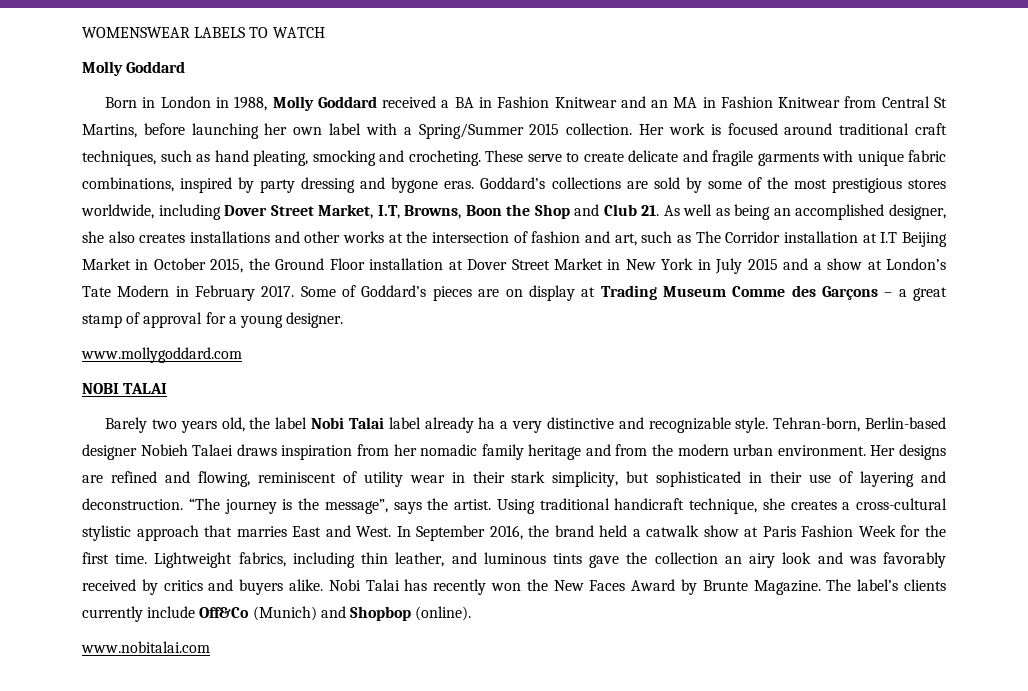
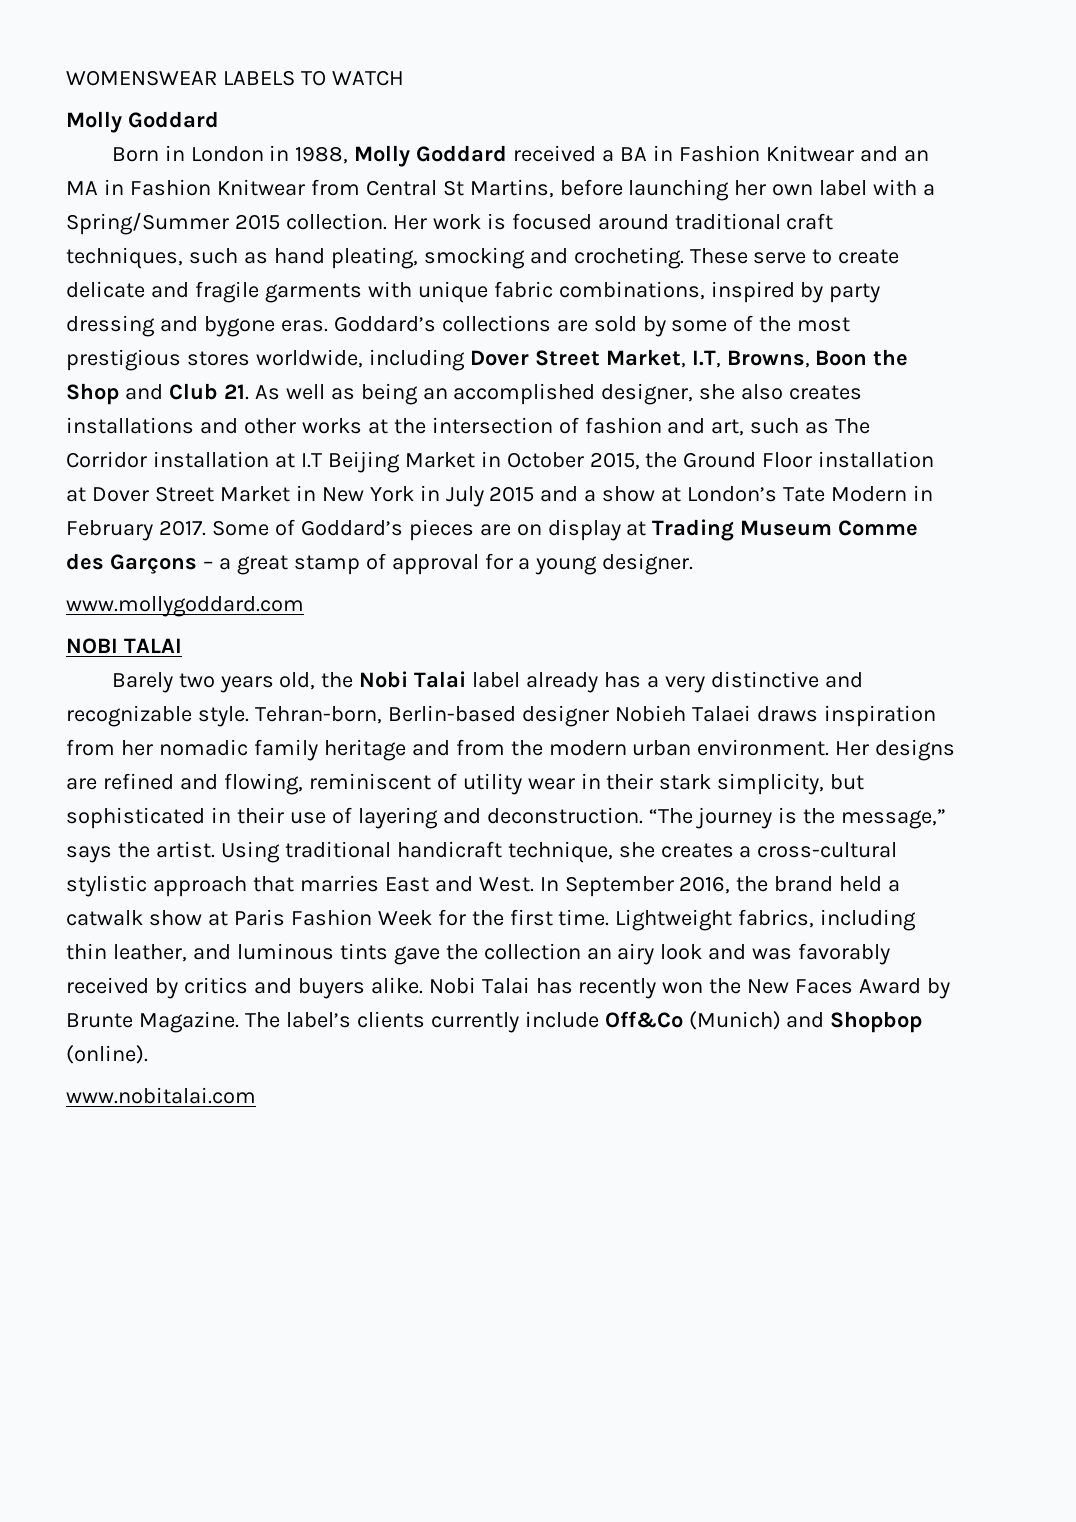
- Barely two years old, the label Nobi Talai label already ha a very distinctive and recognizable style.
+ Barely two years old, the Nobi Talai label already has a very distinctive and recognizable style.
- “The journey is the message”, says the artist.
+ “The journey is the message,” says the artist.

